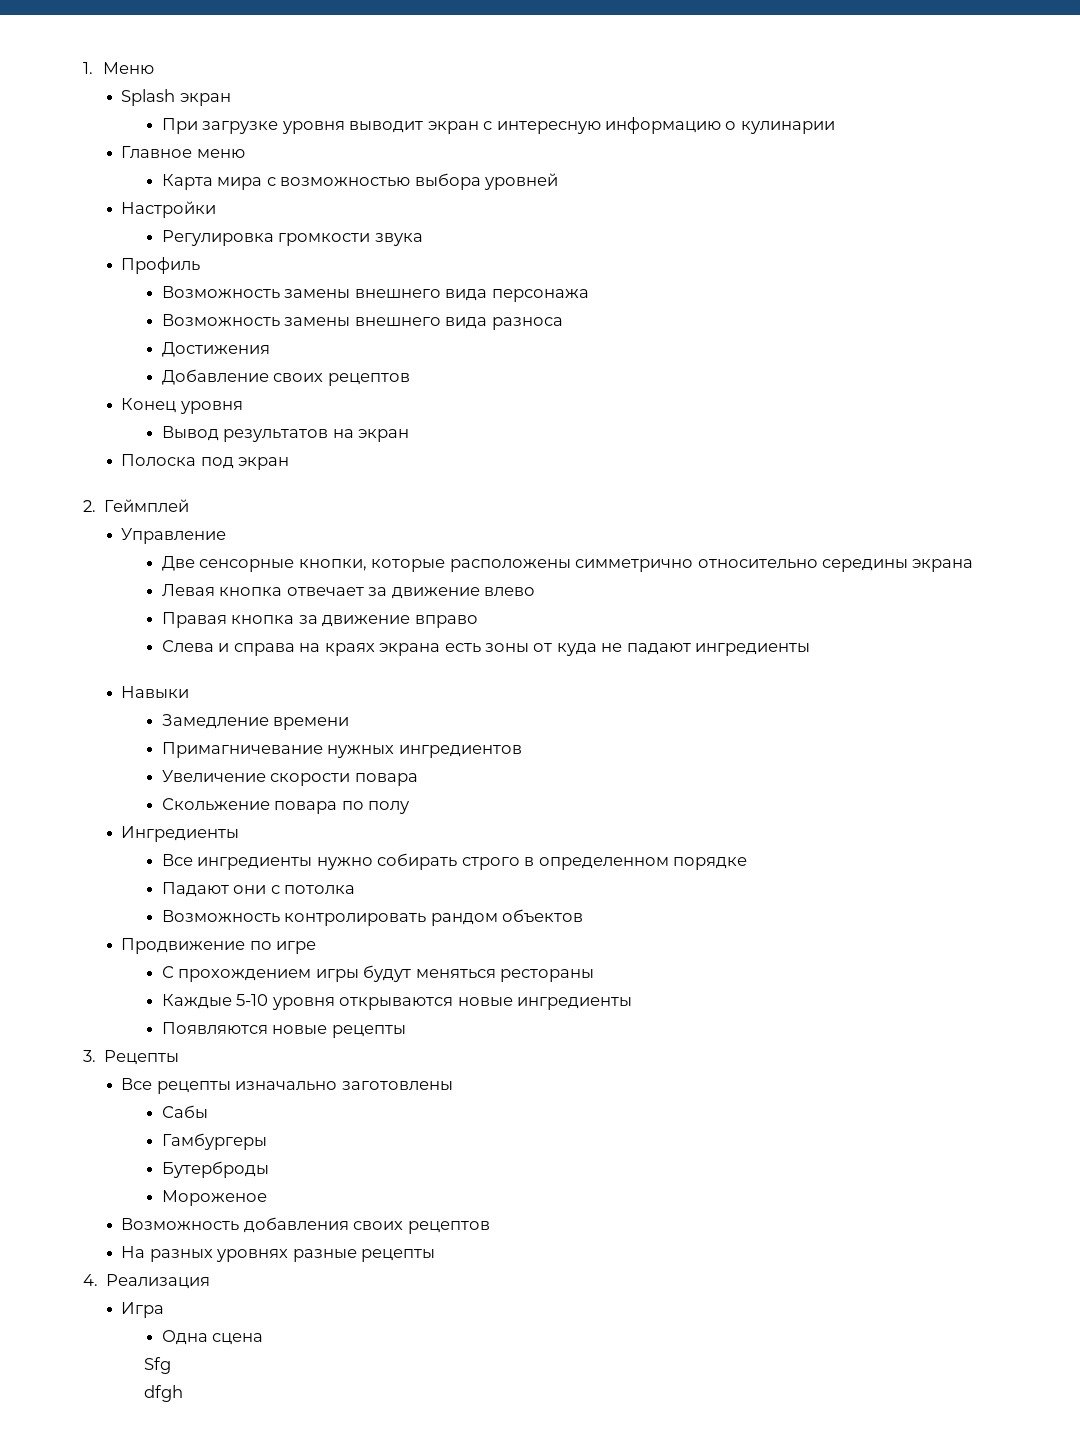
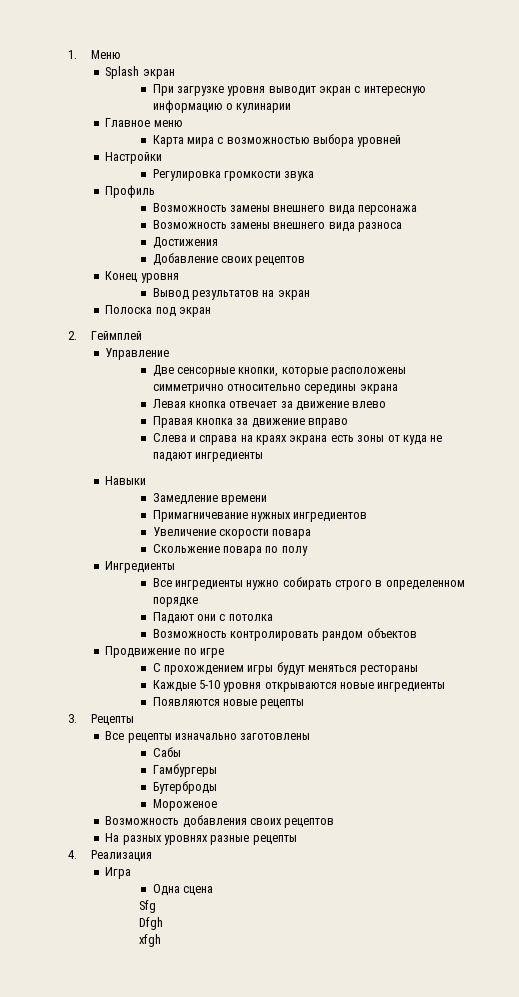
- dfgh
+ Dfgh
+ xfgh

